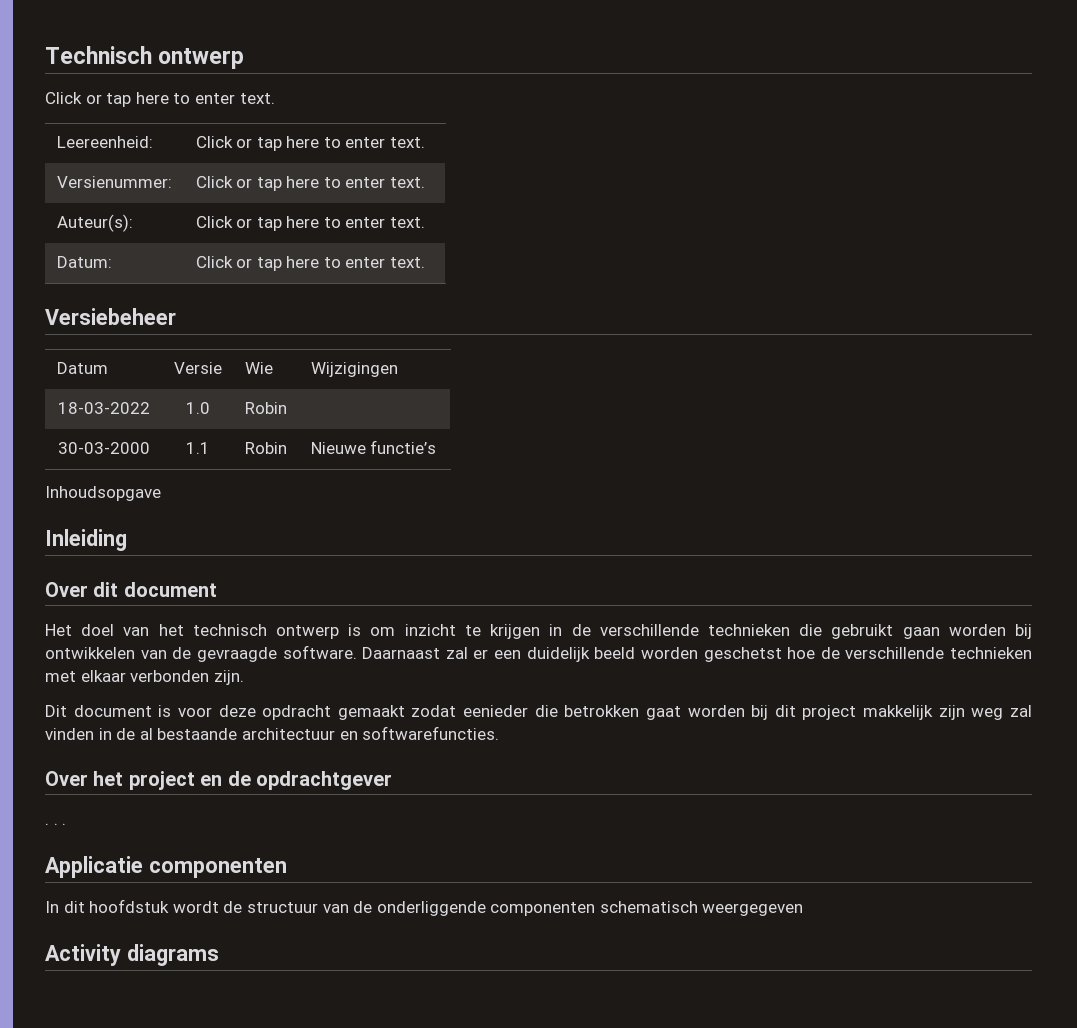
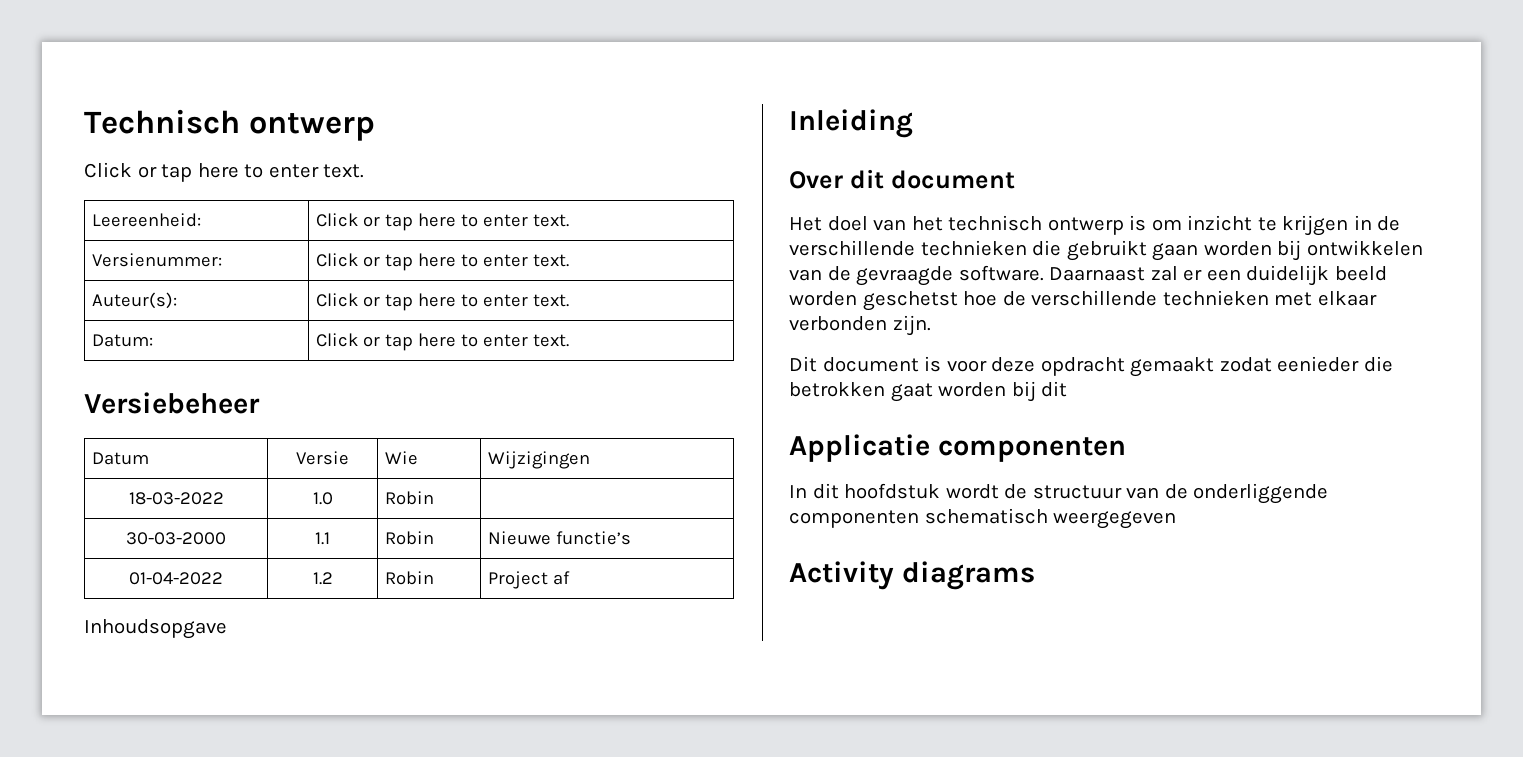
+ 01-04-2022 | 1.2 | Robin | Project af
- Dit document is voor deze opdracht gemaakt zodat eenieder die betrokken gaat worden bij dit project makkelijk zijn weg zal vinden in de al bestaande architectuur en softwarefuncties.
- Over het project en de opdrachtgever
- . . .
+ Dit document is voor deze opdracht gemaakt zodat eenieder die betrokken gaat worden bij dit

